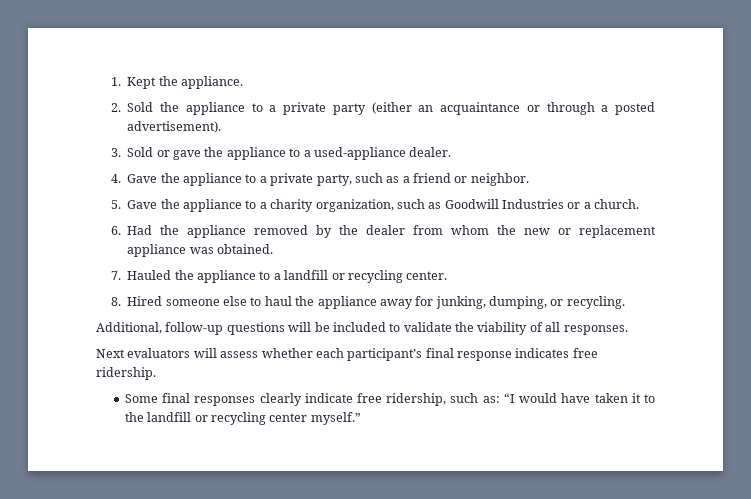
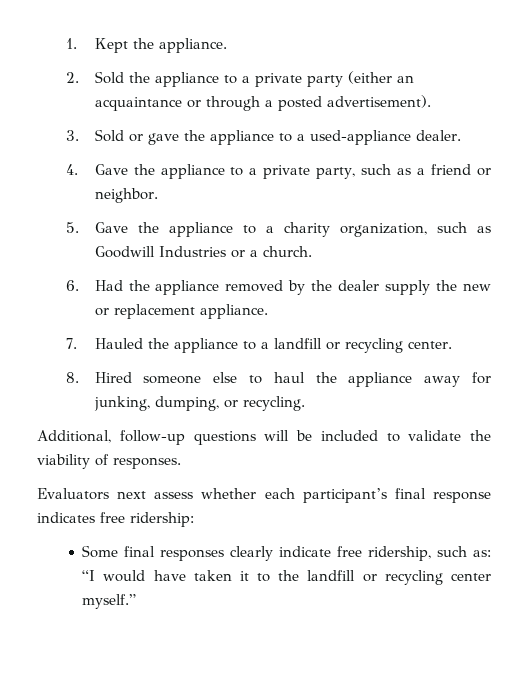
- 6. Had the appliance removed by the dealer from whom the new or replacement appliance was obtained.
+ 6. Had the appliance removed by the dealer supply the new or replacement appliance.
- Additional, follow-up questions will be included to validate the viability of all responses.
+ Additional, follow-up questions will be included to validate the viability of responses.
- Next evaluators will assess whether each participant’s final response indicates free ridership.
+ Evaluators next assess whether each participant’s final response indicates free ridership:

